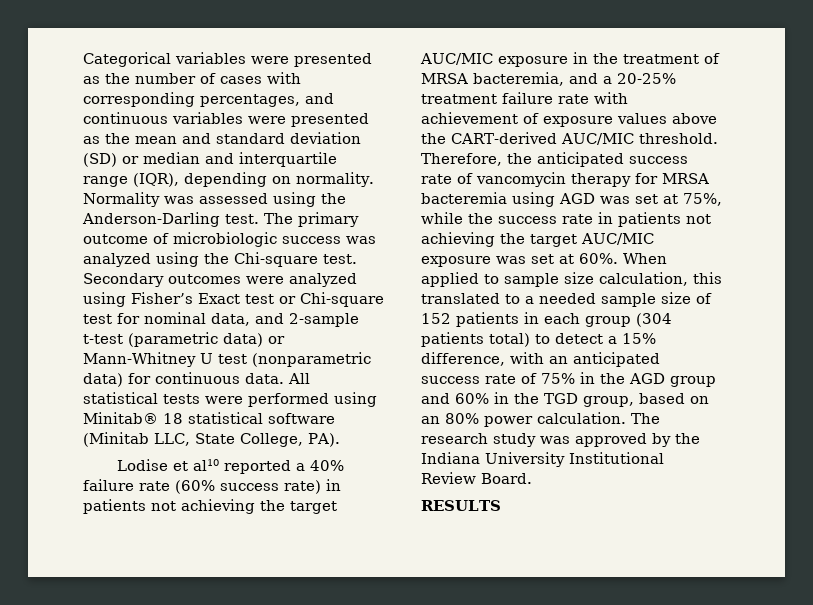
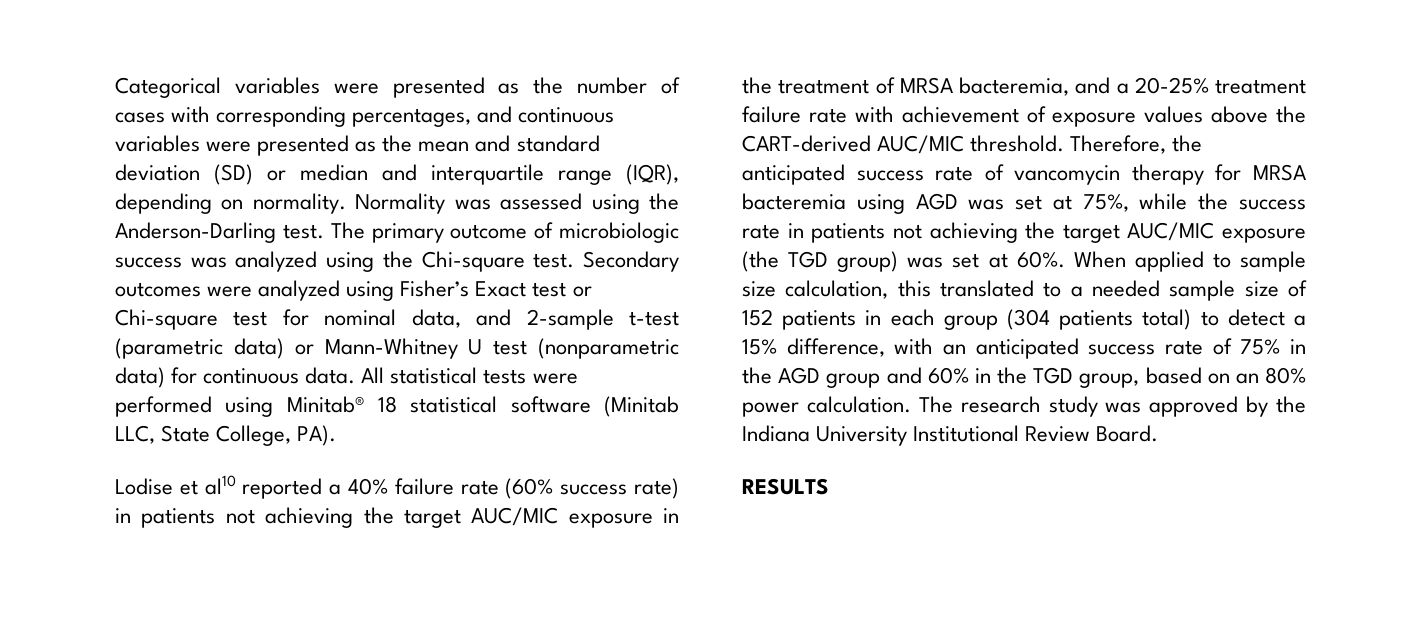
- Therefore, the anticipated success rate of vancomycin therapy for MRSA bacteremia using AGD was set at 75%, while the success rate in patients not achieving the target AUC/MIC exposure was set at 60%.
+ Therefore, the anticipated success rate of vancomycin therapy for MRSA bacteremia using AGD was set at 75%, while the success rate in patients not achieving the target AUC/MIC exposure (the TGD group) was set at 60%.

